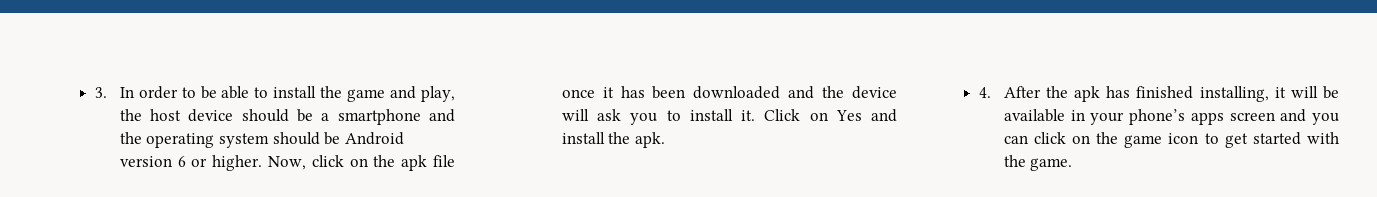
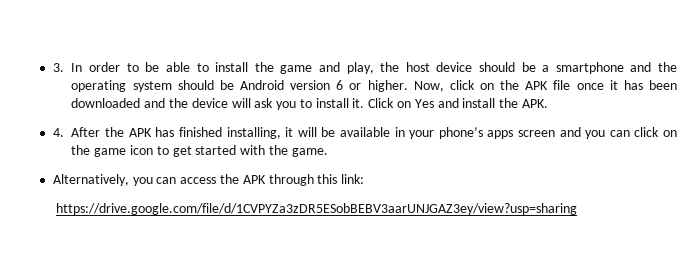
- Now, click on the apk file once it has been downloaded and the device will ask you to install it.
+ Now, click on the APK file once it has been downloaded and the device will ask you to install it.
- Click on Yes and install the apk.
+ Click on Yes and install the APK.
- 4. After the apk has finished installing, it will be available in your phone’s apps screen and you can click on the game icon to get started with the game.
+ 4. After the APK has finished installing, it will be available in your phone’s apps screen and you can click on the game icon to get started with the game.
+ Alternatively, you can access the APK through this link:
+ https://drive.google.com/file/d/1CVPYZa3zDR5ESobBEBV3aarUNJGAZ3ey/view?usp=sharing

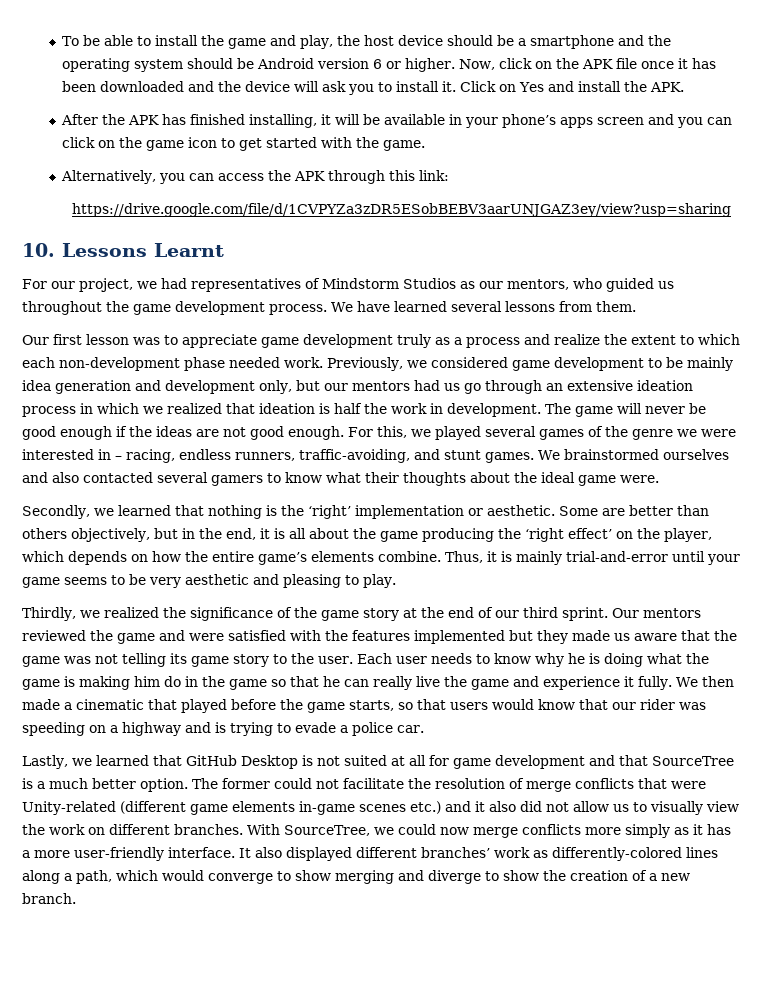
- 3. In order to be able to install the game and play, the host device should be a smartphone and the operating system should be Android version 6 or higher.
+ To be able to install the game and play, the host device should be a smartphone and the operating system should be Android version 6 or higher.
- 4. After the APK has finished installing, it will be available in your phone’s apps screen and you can click on the game icon to get started with the game.
+ After the APK has finished installing, it will be available in your phone’s apps screen and you can click on the game icon to get started with the game.
+ 10. Lessons Learnt
+ For our project, we had representatives of Mindstorm Studios as our mentors, who guided us throughout the game development process. We have learned several lessons from them.
+ Our first lesson was to appreciate game development truly as a process and realize the extent to which each non-development phase needed work. Previously, we considered game development to be mainly idea generation and development only, but our mentors had us go through an extensive ideation process in which we realized that ideation is half the work in development. The game will never be good enough if the ideas are not good enough. For this, we played several games of the genre we were interested in – racing, endless runners, traffic-avoiding, and stunt games. We brainstormed ourselves and also contacted several gamers to know what their thoughts about the ideal game were.
+ Secondly, we learned that nothing is the ‘right’ implementation or aesthetic. Some are better than others objectively, but in the end, it is all about the game producing the ‘right effect’ on the player, which depends on how the entire game’s elements combine. Thus, it is mainly trial-and-error until your game seems to be very aesthetic and pleasing to play.
+ Thirdly, we realized the significance of the game story at the end of our third sprint. Our mentors reviewed the game and were satisfied with the features implemented but they made us aware that the game was not telling its game story to the user. Each user needs to know why he is doing what the game is making him do in the game so that he can really live the game and experience it fully. We then made a cinematic that played before the game starts, so that users would know that our rider was speeding on a highway and is trying to evade a police car.
+ Lastly, we learned that GitHub Desktop is not suited at all for game development and that SourceTree is a much better option. The former could not facilitate the resolution of merge conflicts that were Unity-related (different game elements in-game scenes etc.) and it also did not allow us to visually view the work on different branches. With SourceTree, we could now merge conflicts more simply as it has a more user-friendly interface. It also displayed different branches’ work as differently-colored lines along a path, which would converge to show merging and diverge to show the creation of a new branch.

